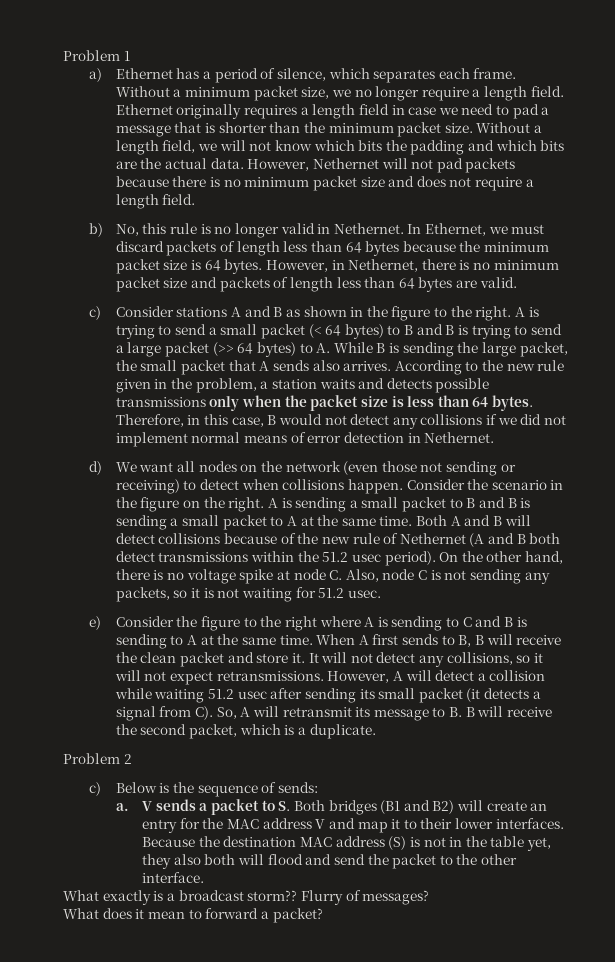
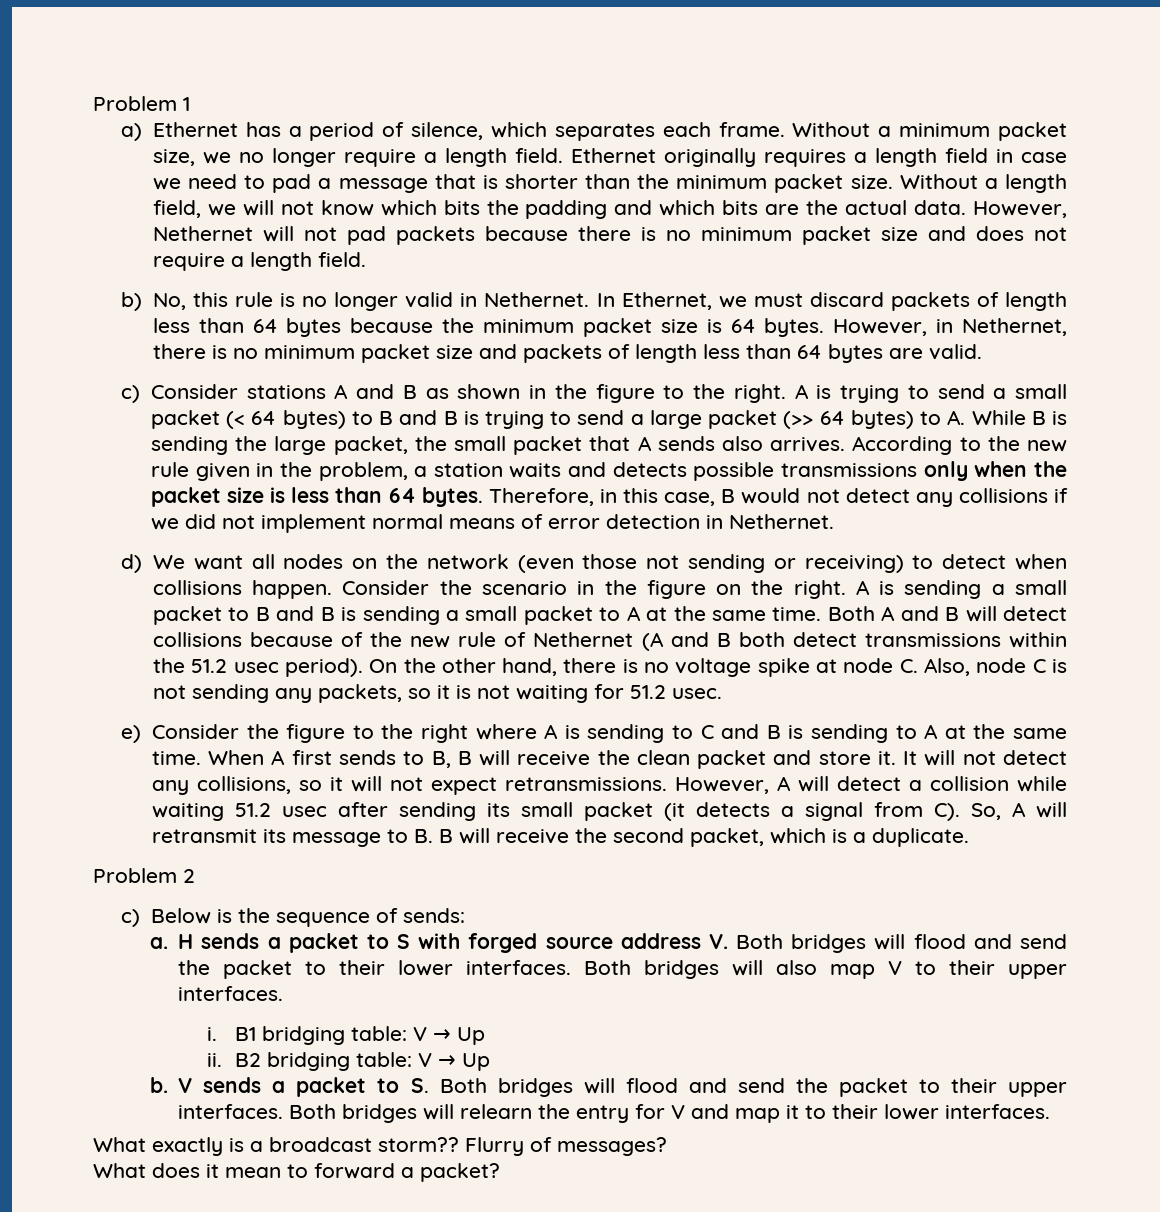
+ H sends a packet to S with forged source address V. Both bridges will flood and send the packet to their lower interfaces. Both bridges will also map V to their upper interfaces.
+ i. B1 bridging table: V → Up
+ ii. B2 bridging table: V → Up
+ b.
- V sends a packet to S. Both bridges (B1 and B2) will create an entry for the MAC address V and map it to their lower interfaces. Because the destination MAC address (S) is not in the table yet, they also both will flood and send the packet to the other interface.
+ V sends a packet to S. Both bridges will flood and send the packet to their upper interfaces. Both bridges will relearn the entry for V and map it to their lower interfaces.

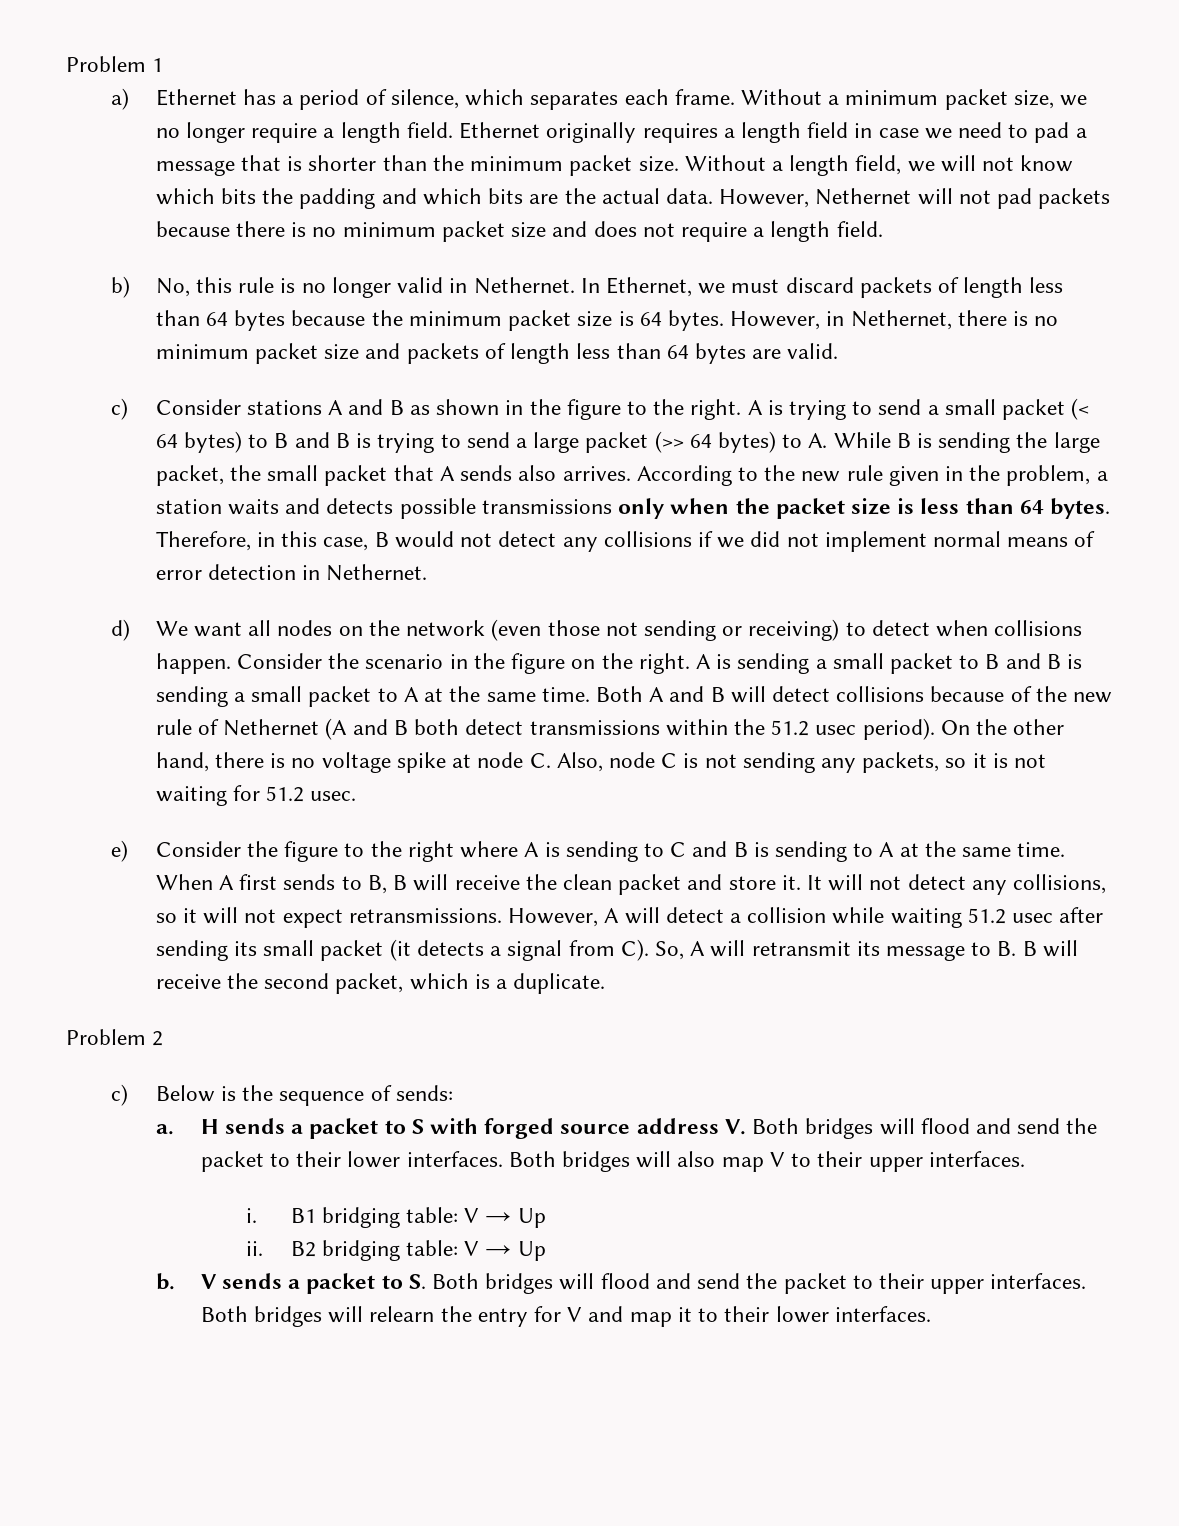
- What exactly is a broadcast storm?? Flurry of messages?
- What does it mean to forward a packet?

